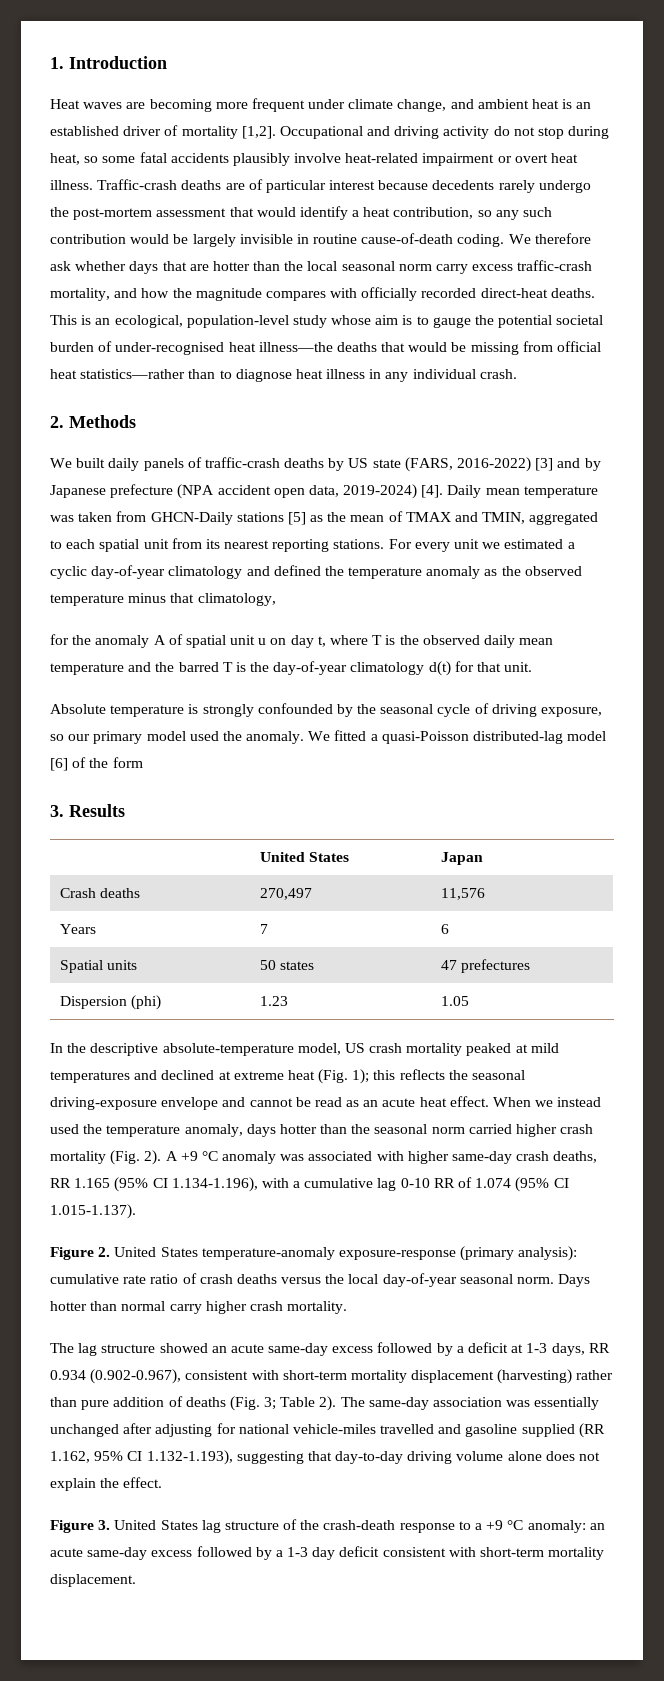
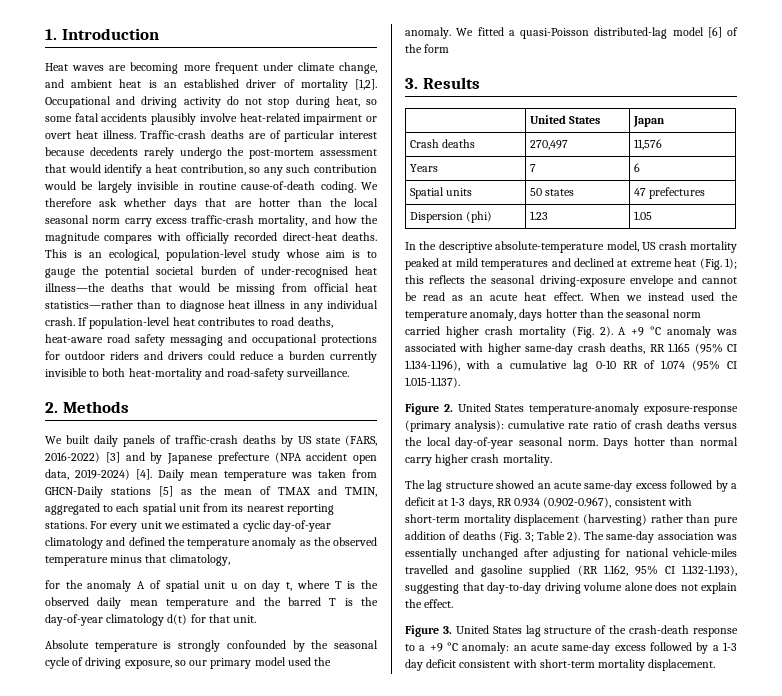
+ If population-level heat contributes to road deaths, heat-aware road safety messaging and occupational protections for outdoor riders and drivers could reduce a burden currently invisible to both heat-mortality and road-safety surveillance.

